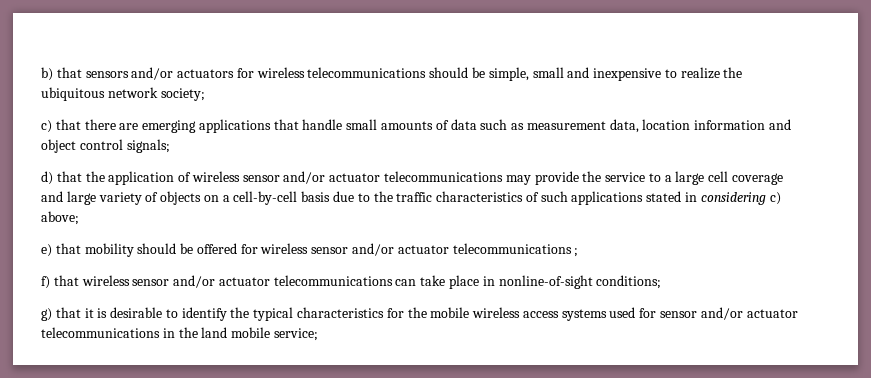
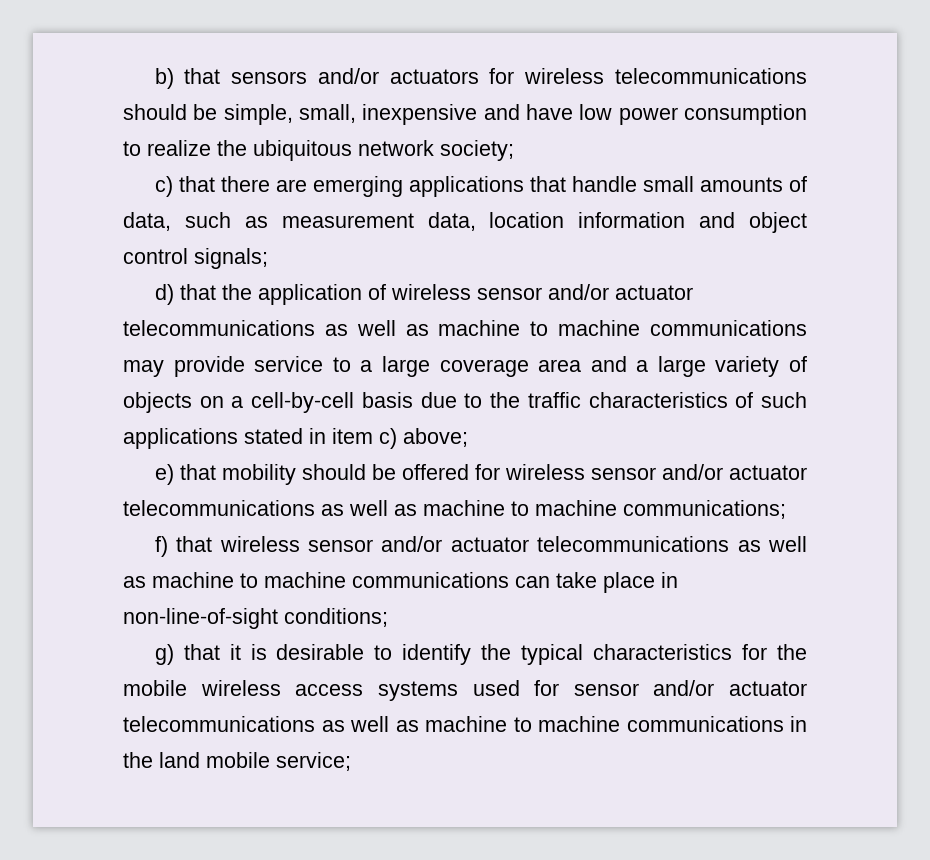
- b) that sensors and/or actuators for wireless telecommunications should be simple, small and inexpensive to realize the ubiquitous network society;
+ b) that sensors and/or actuators for wireless telecommunications should be simple, small, inexpensive and have low power consumption to realize the ubiquitous network society;
- c) that there are emerging applications that handle small amounts of data such as measurement data, location information and object control signals;
+ c) that there are emerging applications that handle small amounts of data, such as measurement data, location information and object control signals;
- d) that the application of wireless sensor and/or actuator telecommunications may provide the service to a large cell coverage and large variety of objects on a cell-by-cell basis due to the traffic characteristics of such applications stated in considering c) above;
+ d) that the application of wireless sensor and/or actuator telecommunications as well as machine to machine communications may provide service to a large coverage area and a large variety of objects on a cell-by-cell basis due to the traffic characteristics of such applications stated in item c) above;
- e) that mobility should be offered for wireless sensor and/or actuator telecommunications ;
+ e) that mobility should be offered for wireless sensor and/or actuator telecommunications as well as machine to machine communications;
- f) that wireless sensor and/or actuator telecommunications can take place in nonline-of-sight conditions;
+ f) that wireless sensor and/or actuator telecommunications as well as machine to machine communications can take place in non-line-of-sight conditions;
- g) that it is desirable to identify the typical characteristics for the mobile wireless access systems used for sensor and/or actuator telecommunications in the land mobile service;
+ g) that it is desirable to identify the typical characteristics for the mobile wireless access systems used for sensor and/or actuator telecommunications as well as machine to machine communications in the land mobile service;

